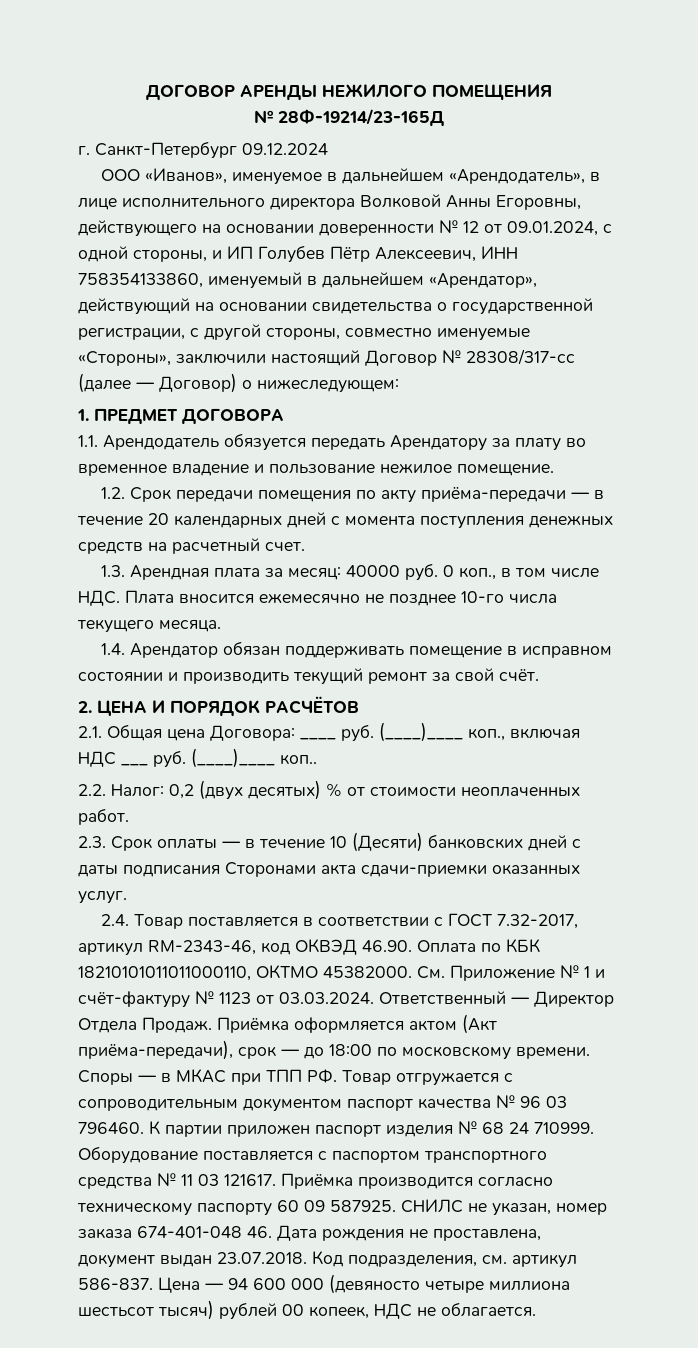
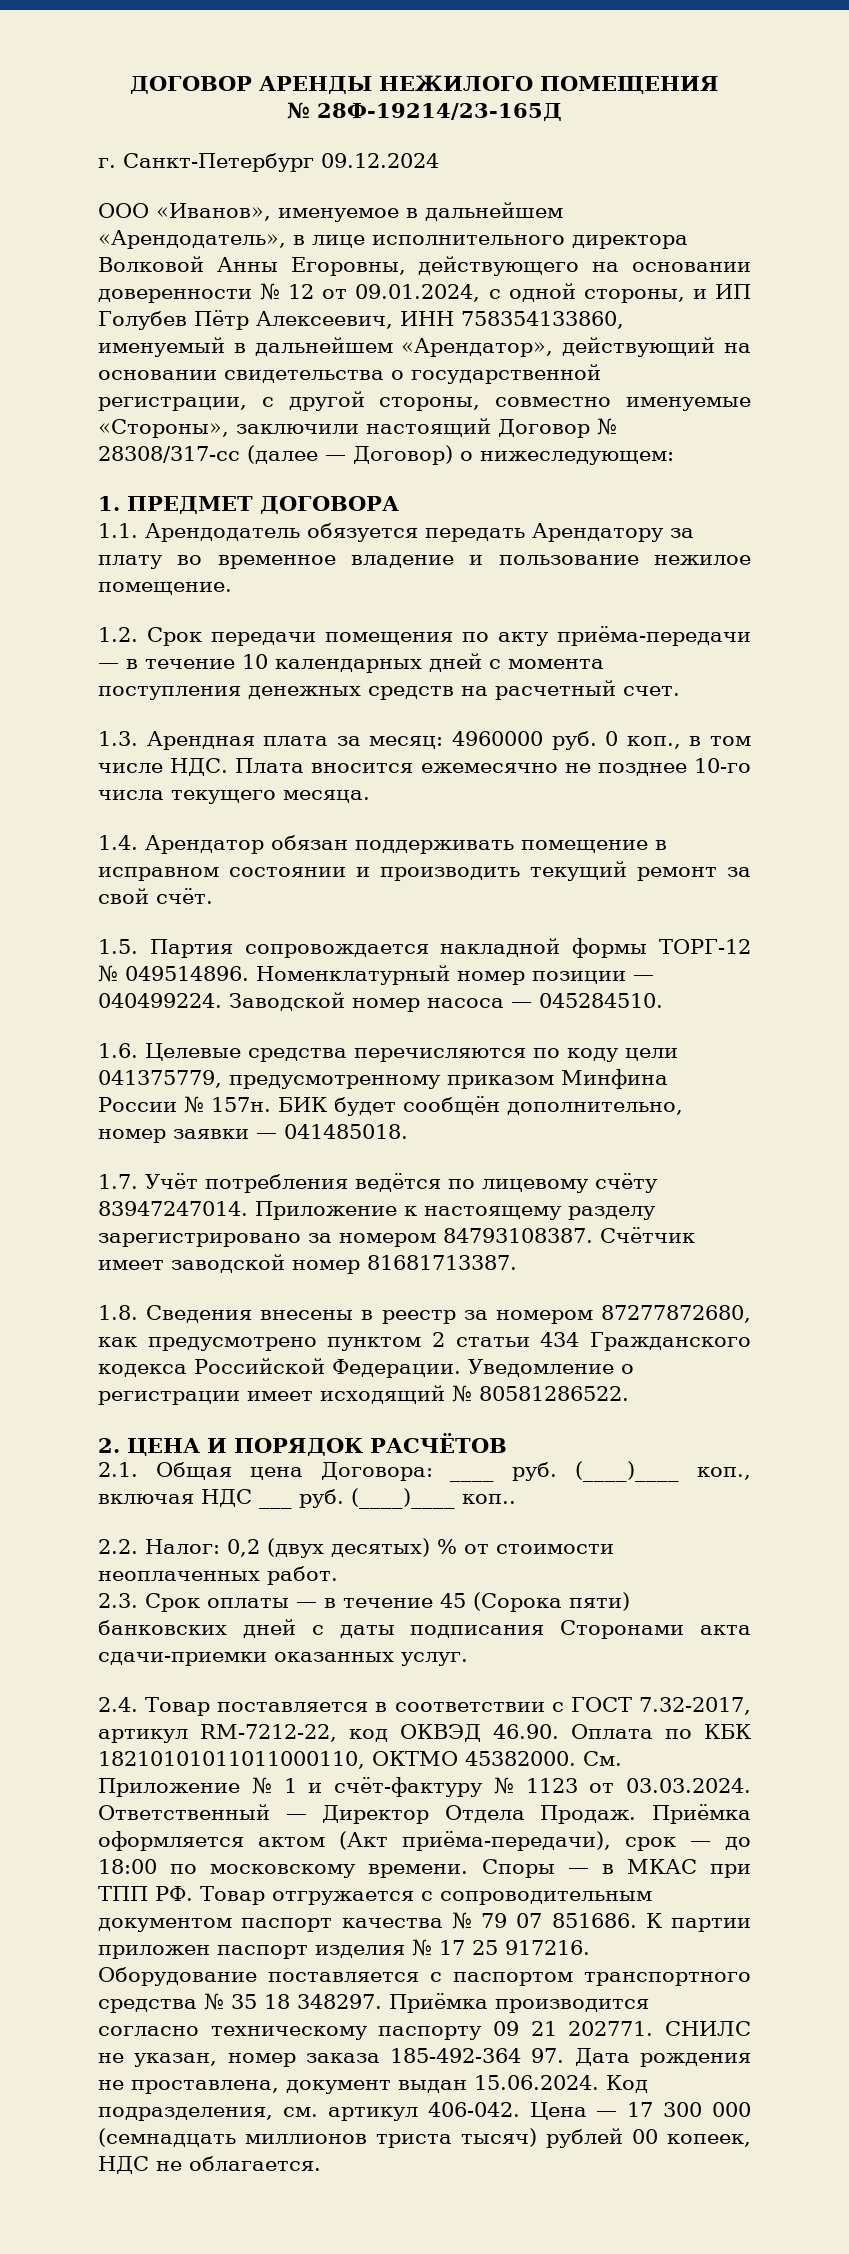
- 1.2. Срок передачи помещения по акту приёма-передачи — в течение 20 календарных дней с момента поступления денежных средств на расчетный счет.
+ 1.2. Срок передачи помещения по акту приёма-передачи — в течение 10 календарных дней с момента поступления денежных средств на расчетный счет.
- 1.3. Арендная плата за месяц: 40000 руб. 0 коп., в том числе НДС. Плата вносится ежемесячно не позднее 10-го числа текущего месяца.
+ 1.3. Арендная плата за месяц: 4960000 руб. 0 коп., в том числе НДС. Плата вносится ежемесячно не позднее 10-го числа текущего месяца.
+ 1.5. Партия сопровождается накладной формы ТОРГ-12 № 049514896. Номенклатурный номер позиции — 040499224. Заводской номер насоса — 045284510.
+ 1.6. Целевые средства перечисляются по коду цели 041375779, предусмотренному приказом Минфина России № 157н. БИК будет сообщён дополнительно, номер заявки — 041485018.
+ 1.7. Учёт потребления ведётся по лицевому счёту 83947247014. Приложение к настоящему разделу зарегистрировано за номером 84793108387. Счётчик имеет заводской номер 81681713387.
+ 1.8. Сведения внесены в реестр за номером 87277872680, как предусмотрено пунктом 2 статьи 434 Гражданского кодекса Российской Федерации. Уведомление о регистрации имеет исходящий № 80581286522.
- 2.3. Срок оплаты — в течение 10 (Десяти) банковских дней с даты подписания Сторонами акта сдачи-приемки оказанных услуг.
+ 2.3. Срок оплаты — в течение 45 (Сорока пяти) банковских дней с даты подписания Сторонами акта сдачи-приемки оказанных услуг.
- 2.4. Товар поставляется в соответствии с ГОСТ 7.32-2017, артикул RM-2343-46, код ОКВЭД 46.90. Оплата по КБК 18210101011011000110, ОКТМО 45382000.
+ 2.4. Товар поставляется в соответствии с ГОСТ 7.32-2017, артикул RM-7212-22, код ОКВЭД 46.90. Оплата по КБК 18210101011011000110, ОКТМО 45382000.
- Споры — в МКАС при ТПП РФ. Товар отгружается с сопроводительным документом паспорт качества № 96 03 796460.
+ Споры — в МКАС при ТПП РФ. Товар отгружается с сопроводительным документом паспорт качества № 79 07 851686.
- К партии приложен паспорт изделия № 68 24 710999.
+ К партии приложен паспорт изделия № 17 25 917216.
- Оборудование поставляется с паспортом транспортного средства № 11 03 121617.
+ Оборудование поставляется с паспортом транспортного средства № 35 18 348297.
- Приёмка производится согласно техническому паспорту 60 09 587925.
+ Приёмка производится согласно техническому паспорту 09 21 202771.
- СНИЛС не указан, номер заказа 674-401-048 46. Дата рождения не проставлена, документ выдан 23.07.2018. Код подразделения, см. артикул 586-837.
+ СНИЛС не указан, номер заказа 185-492-364 97. Дата рождения не проставлена, документ выдан 15.06.2024. Код подразделения, см. артикул 406-042.
- Цена — 94 600 000 (девяносто четыре миллиона шестьсот тысяч) рублей 00 копеек, НДС не облагается.
+ Цена — 17 300 000 (семнадцать миллионов триста тысяч) рублей 00 копеек, НДС не облагается.

